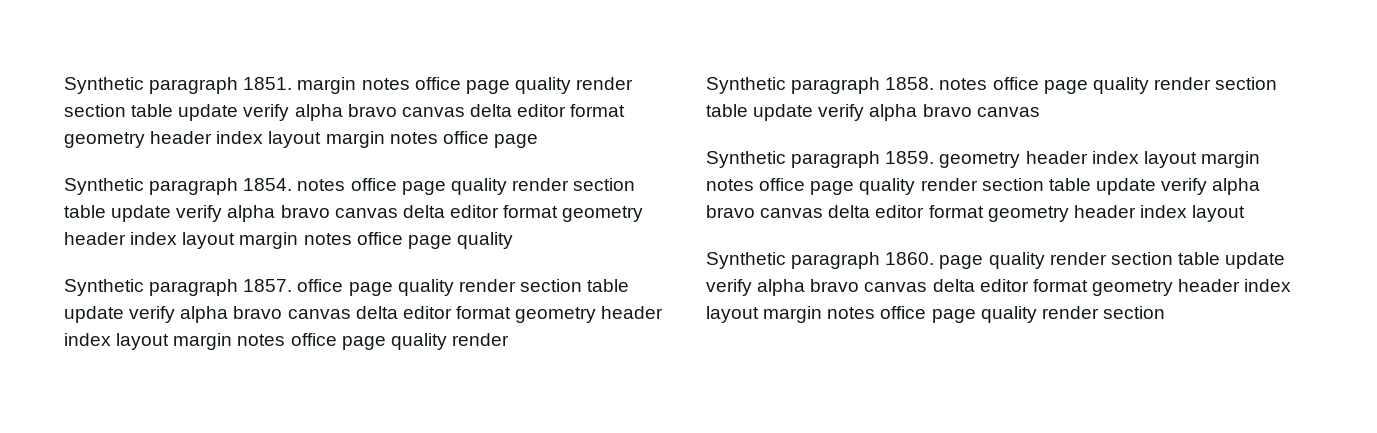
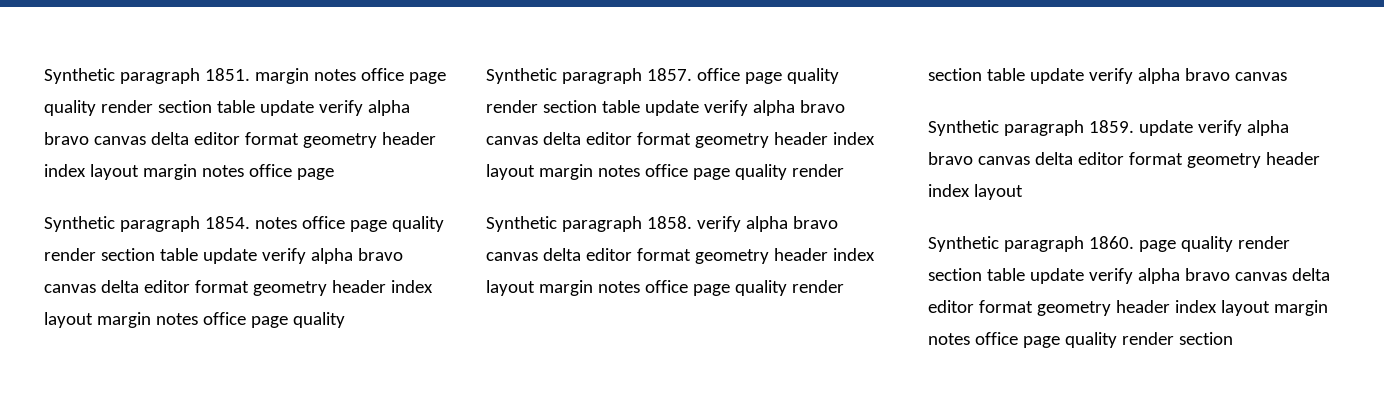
- Synthetic paragraph 1858. notes office page quality render section table update verify alpha bravo canvas
+ Synthetic paragraph 1858. verify alpha bravo canvas delta editor format geometry header index layout margin notes office page quality render section table update verify alpha bravo canvas
- Synthetic paragraph 1859. geometry header index layout margin notes office page quality render section table update verify alpha bravo canvas delta editor format geometry header index layout
+ Synthetic paragraph 1859. update verify alpha bravo canvas delta editor format geometry header index layout

